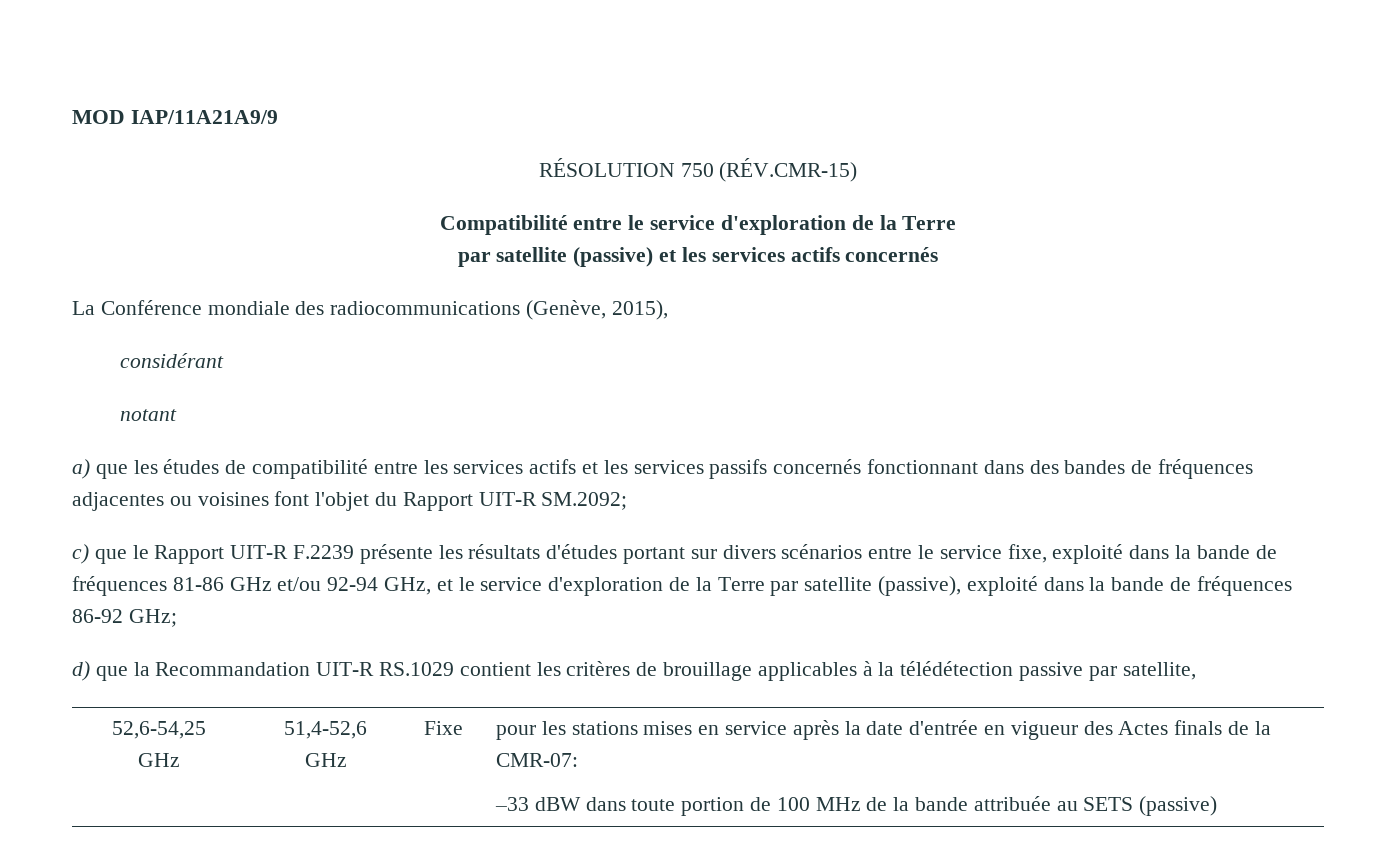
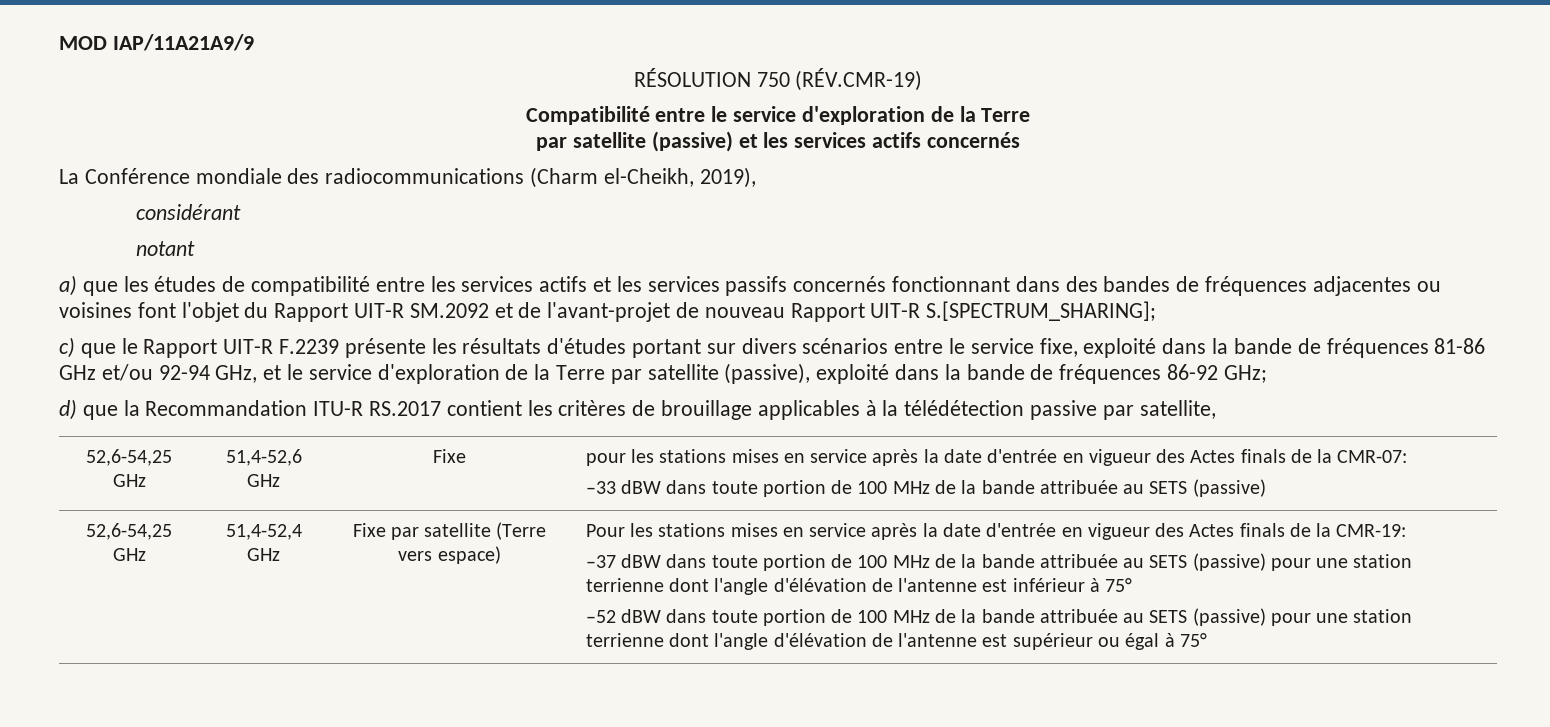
- RÉSOLUTION 750 (RÉV.CMR-15)
+ RÉSOLUTION 750 (RÉV.CMR-19)
- La Conférence mondiale des radiocommunications (Genève, 2015),
+ La Conférence mondiale des radiocommunications (Charm el-Cheikh, 2019),
- a) que les études de compatibilité entre les services actifs et les services passifs concernés fonctionnant dans des bandes de fréquences adjacentes ou voisines font l'objet du Rapport UIT-R SM.2092;
+ a) que les études de compatibilité entre les services actifs et les services passifs concernés fonctionnant dans des bandes de fréquences adjacentes ou voisines font l'objet du Rapport UIT-R SM.2092 et de l'avant-projet de nouveau Rapport UIT-R S.[SPECTRUM_SHARING];
- d) que la Recommandation UIT-R RS.1029 contient les critères de brouillage applicables à la télédétection passive par satellite,
+ d) que la Recommandation ITU-R RS.2017 contient les critères de brouillage applicables à la télédétection passive par satellite,
+ 52,6-54,25 GHz | 51,4-52,4 GHz | Fixe par satellite (Terre vers espace) | Pour les stations mises en service après la date d'entrée en vigueur des Actes finals de la CMR-19:
+ –37 dBW dans toute portion de 100 MHz de la bande attribuée au SETS (passive) pour une station terrienne dont l'angle d'élévation de l'antenne est inférieur à 75°
+ –52 dBW dans toute portion de 100 MHz de la bande attribuée au SETS (passive) pour une station terrienne dont l'angle d'élévation de l'antenne est supérieur ou égal à 75°

